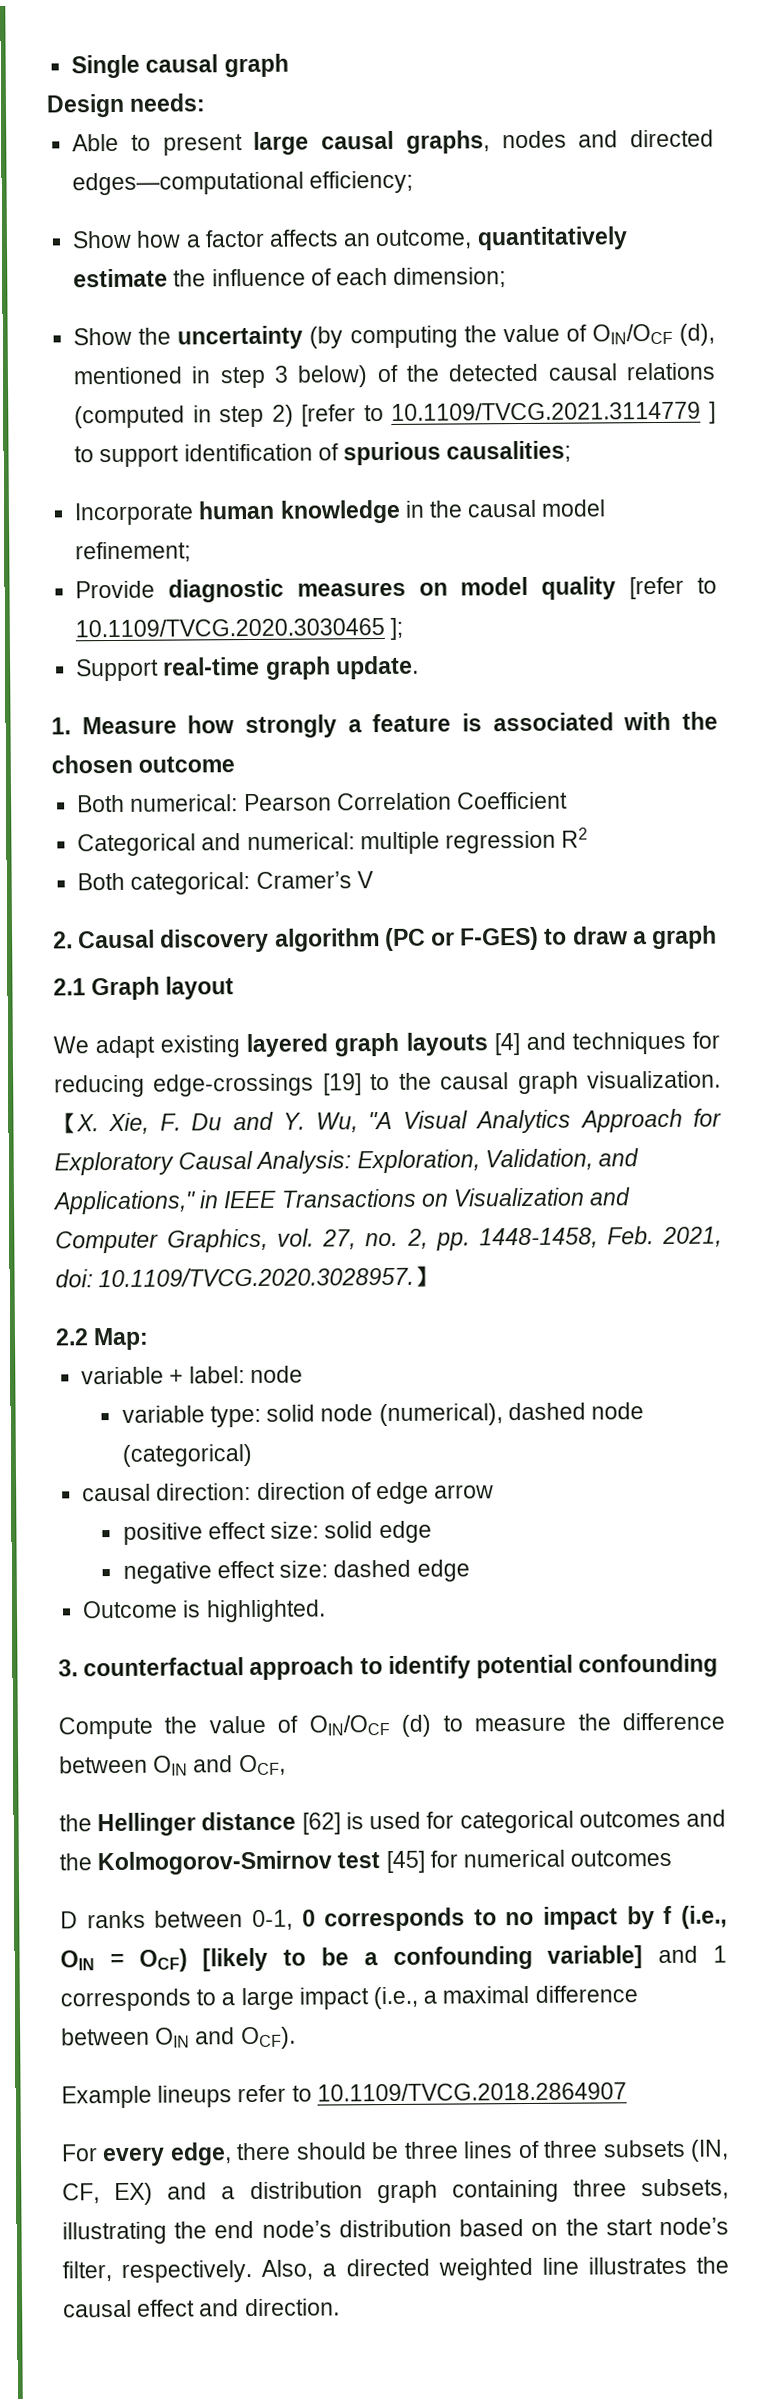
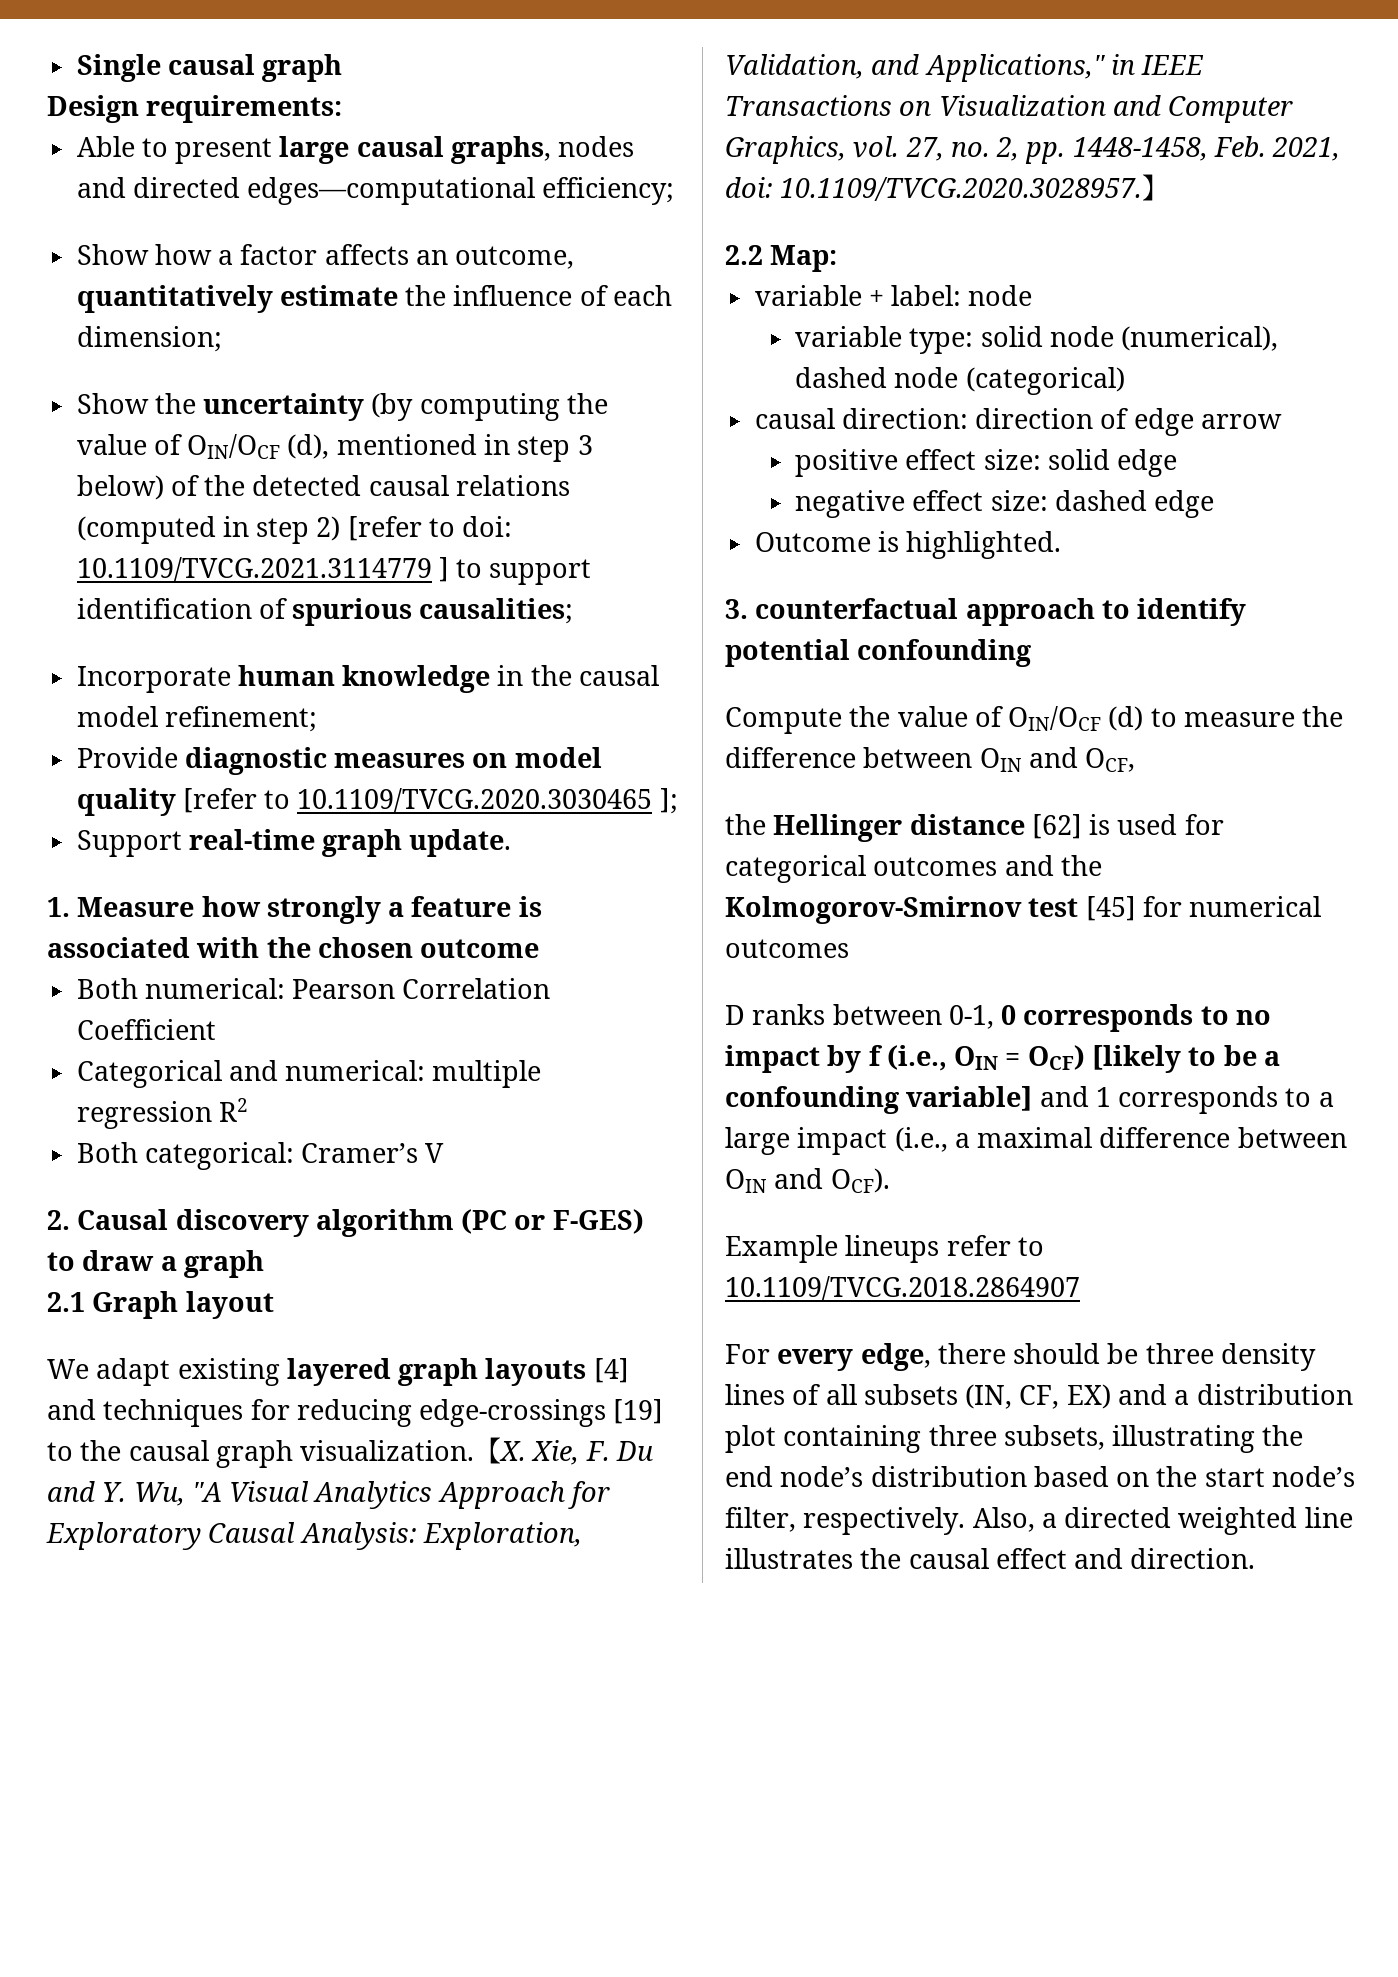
- Design needs:
+ Design requirements:
- Show the uncertainty (by computing the value of OIN/OCF (d), mentioned in step 3 below) of the detected causal relations (computed in step 2) [refer to 10.1109/TVCG.2021.3114779 ] to support identification of spurious causalities;
+ Show the uncertainty (by computing the value of OIN/OCF (d), mentioned in step 3 below) of the detected causal relations (computed in step 2) [refer to doi: 10.1109/TVCG.2021.3114779 ] to support identification of spurious causalities;
- For every edge, there should be three lines of three subsets (IN, CF, EX) and a distribution graph containing three subsets, illustrating the end node’s distribution based on the start node’s filter, respectively.
+ For every edge, there should be three density lines of all subsets (IN, CF, EX) and a distribution plot containing three subsets, illustrating the end node’s distribution based on the start node’s filter, respectively.

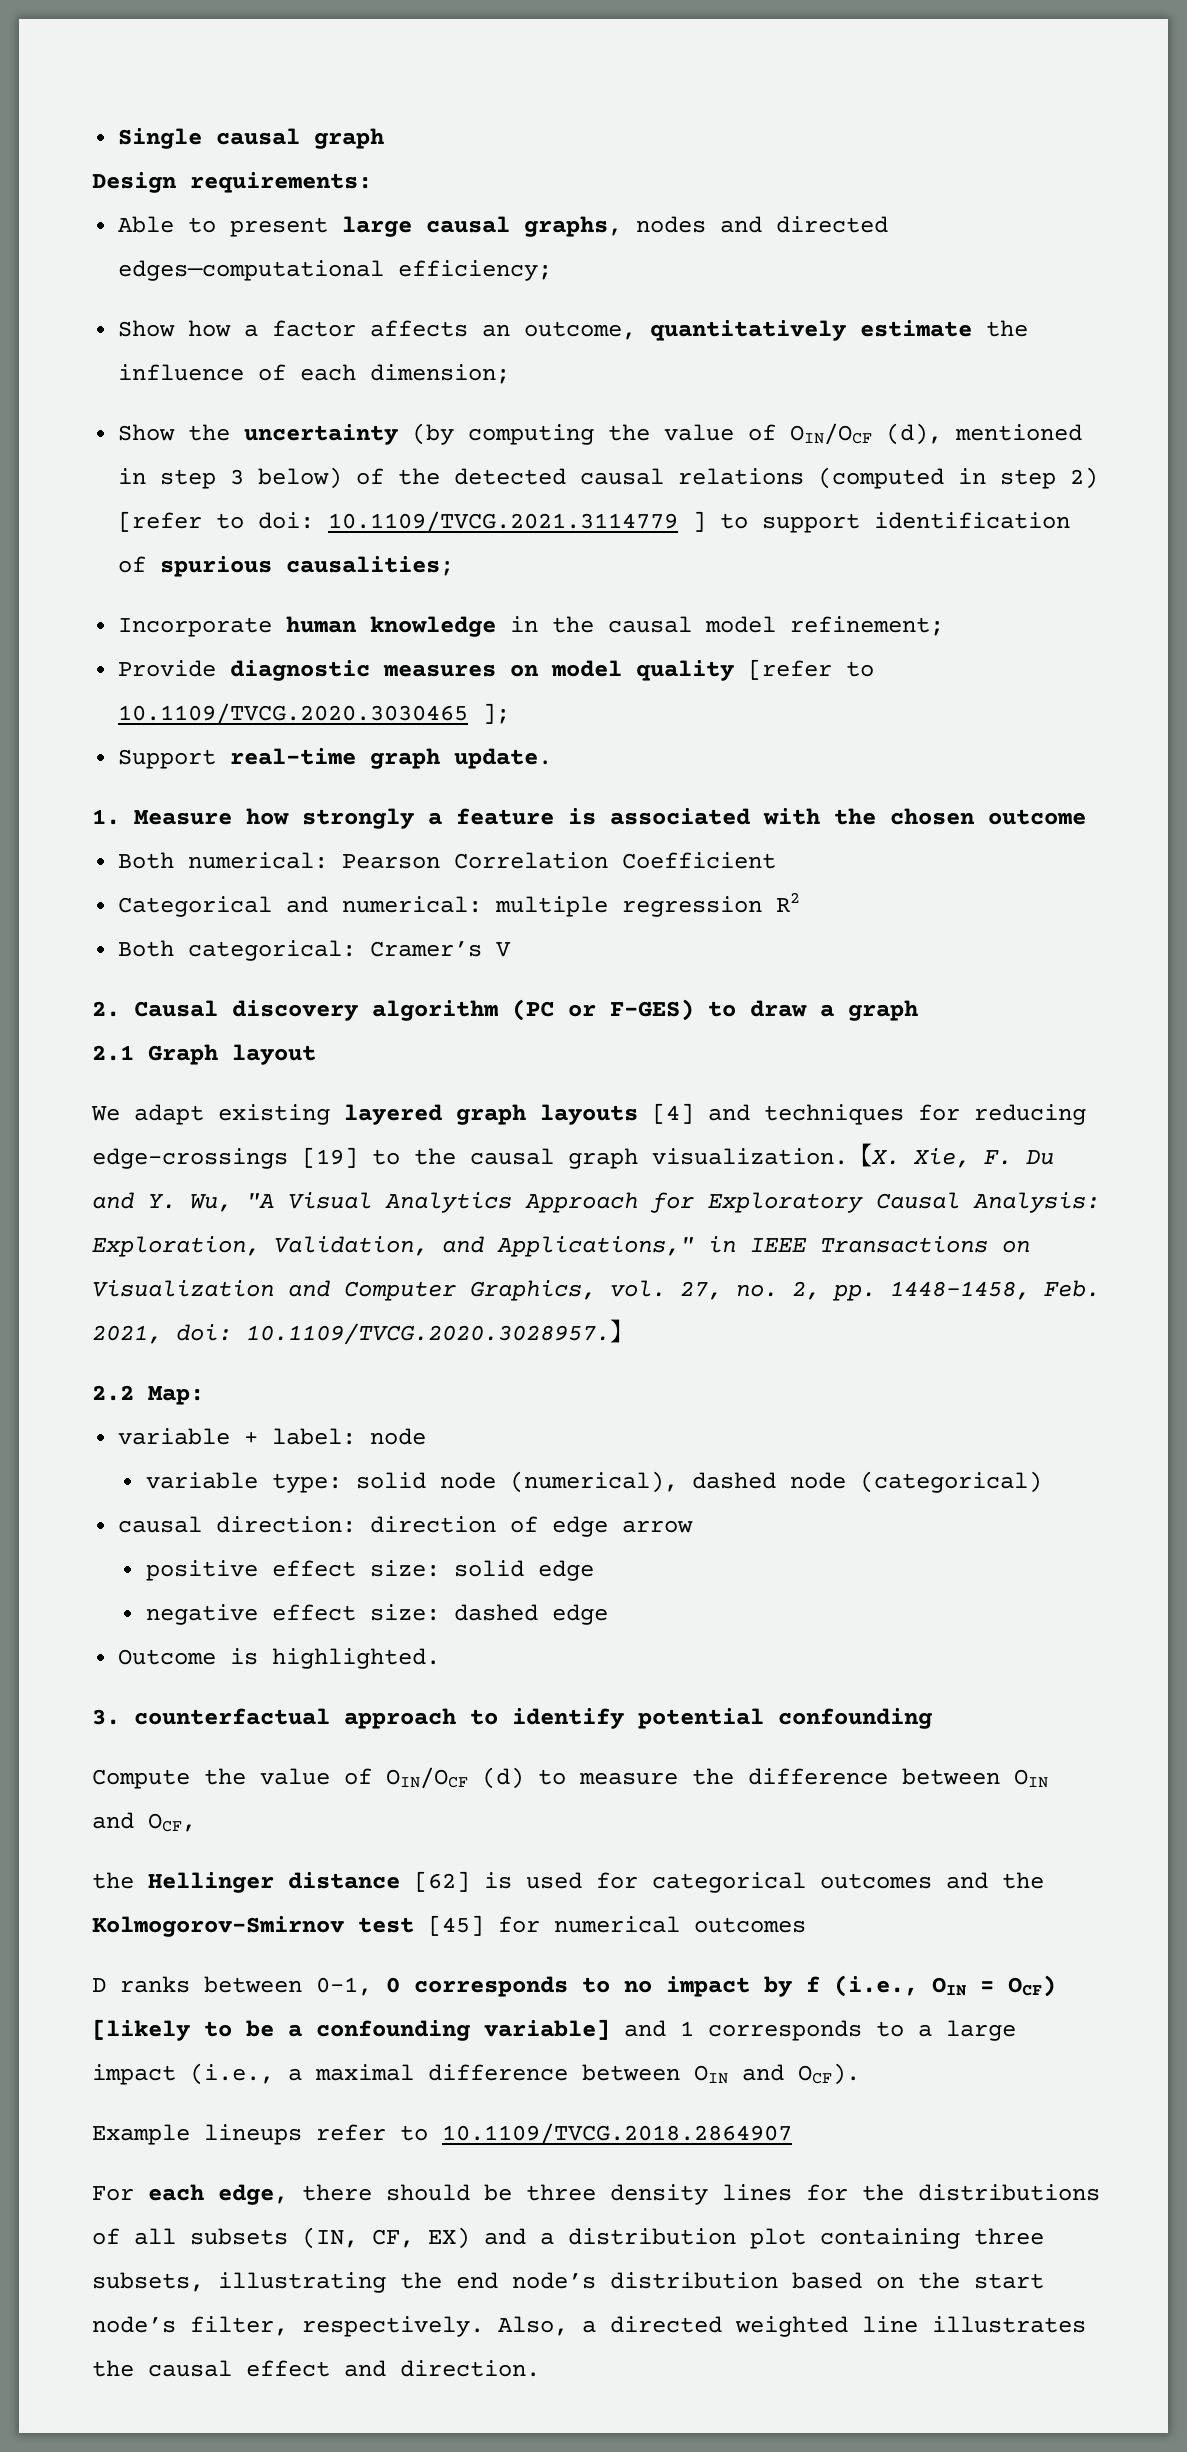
- For every edge, there should be three density lines of all subsets (IN, CF, EX) and a distribution plot containing three subsets, illustrating the end node’s distribution based on the start node’s filter, respectively.
+ For each edge, there should be three density lines for the distributions of all subsets (IN, CF, EX) and a distribution plot containing three subsets, illustrating the end node’s distribution based on the start node’s filter, respectively.

